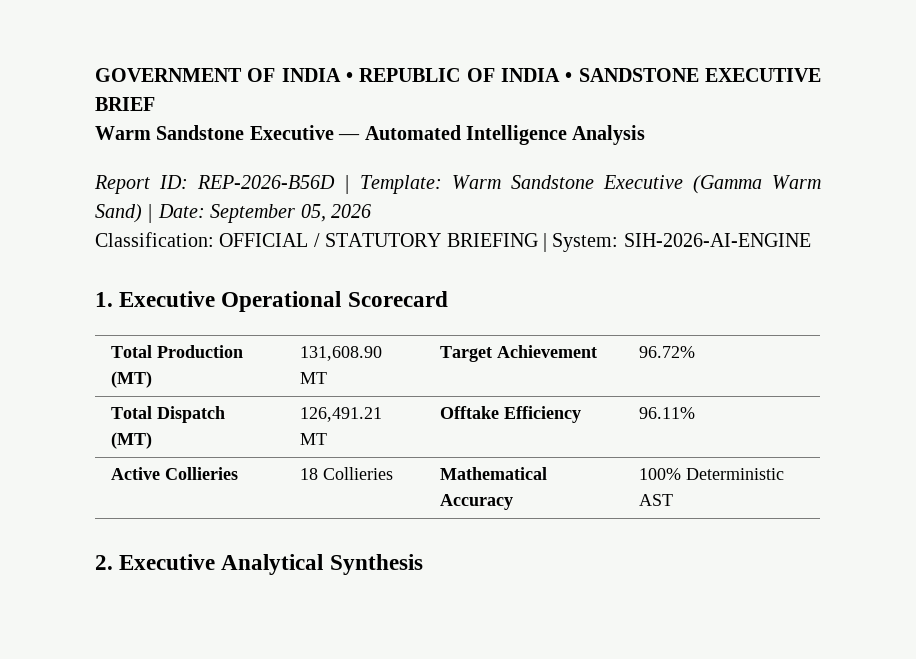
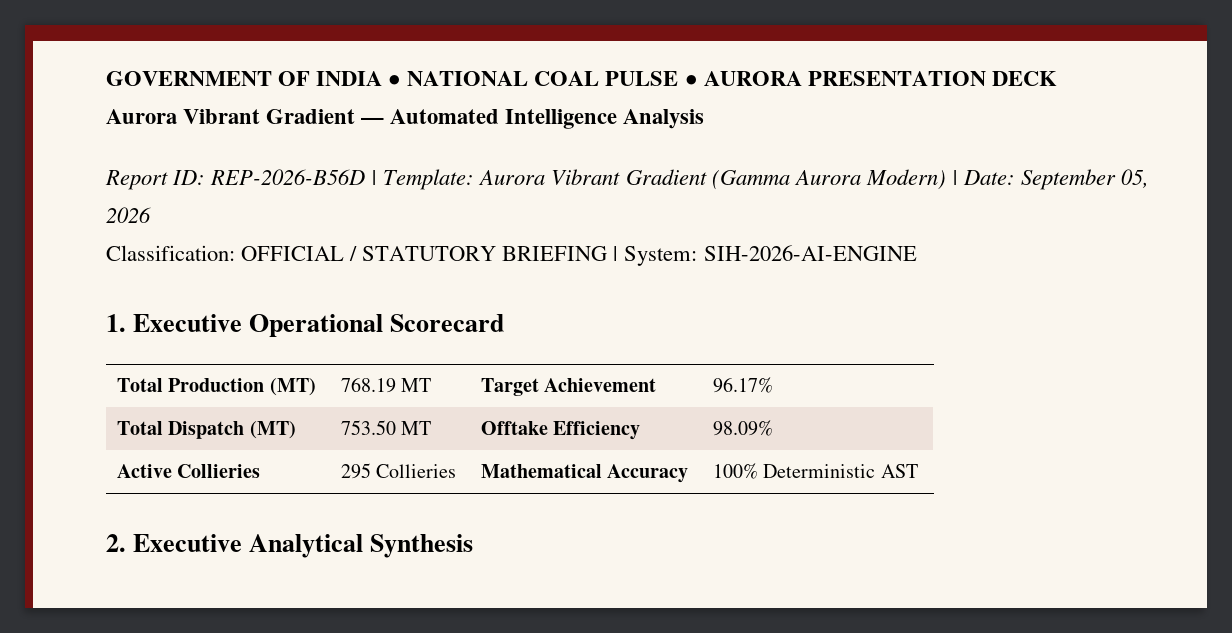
- GOVERNMENT OF INDIA • REPUBLIC OF INDIA • SANDSTONE EXECUTIVE BRIEF
- Warm Sandstone Executive — Automated Intelligence Analysis
+ GOVERNMENT OF INDIA • NATIONAL COAL PULSE • AURORA PRESENTATION DECK
+ Aurora Vibrant Gradient — Automated Intelligence Analysis
- Report ID: REP-2026-B56D | Template: Warm Sandstone Executive (Gamma Warm Sand) | Date: September 05, 2026
+ Report ID: REP-2026-B56D | Template: Aurora Vibrant Gradient (Gamma Aurora Modern) | Date: September 05, 2026
- Total Production (MT) | 131,608.90 MT | Target Achievement | 96.72%
+ Total Production (MT) | 768.19 MT | Target Achievement | 96.17%
- Total Dispatch (MT) | 126,491.21 MT | Offtake Efficiency | 96.11%
+ Total Dispatch (MT) | 753.50 MT | Offtake Efficiency | 98.09%
- Active Collieries | 18 Collieries | Mathematical Accuracy | 100% Deterministic AST
+ Active Collieries | 295 Collieries | Mathematical Accuracy | 100% Deterministic AST

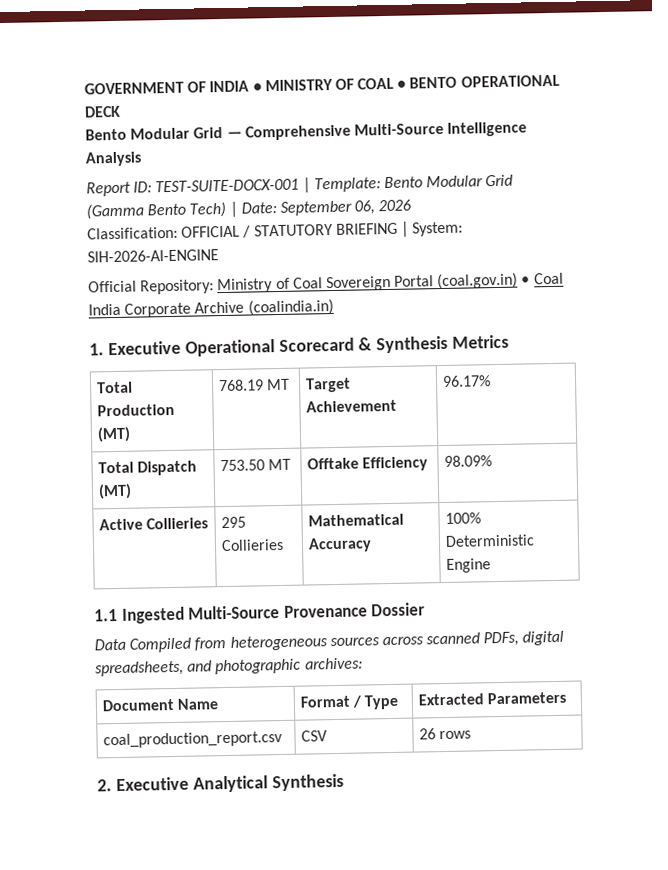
- GOVERNMENT OF INDIA • NATIONAL COAL PULSE • AURORA PRESENTATION DECK
- Aurora Vibrant Gradient — Automated Intelligence Analysis
+ GOVERNMENT OF INDIA • MINISTRY OF COAL • BENTO OPERATIONAL DECK
+ Bento Modular Grid — Comprehensive Multi-Source Intelligence Analysis
- Report ID: REP-2026-B56D | Template: Aurora Vibrant Gradient (Gamma Aurora Modern) | Date: September 05, 2026
+ Report ID: TEST-SUITE-DOCX-001 | Template: Bento Modular Grid (Gamma Bento Tech) | Date: September 06, 2026
+ Official Repository: Ministry of Coal Sovereign Portal (coal.gov.in) • Coal India Corporate Archive (coalindia.in)
- 1. Executive Operational Scorecard
+ 1. Executive Operational Scorecard & Synthesis Metrics
- Active Collieries | 295 Collieries | Mathematical Accuracy | 100% Deterministic AST
+ Active Collieries | 295 Collieries | Mathematical Accuracy | 100% Deterministic Engine
+ 1.1 Ingested Multi-Source Provenance Dossier
+ Data Compiled from heterogeneous sources across scanned PDFs, digital spreadsheets, and photographic archives:
+ Document Name | Format / Type | Extracted Parameters
+ coal_production_report.csv | CSV | 26 rows

